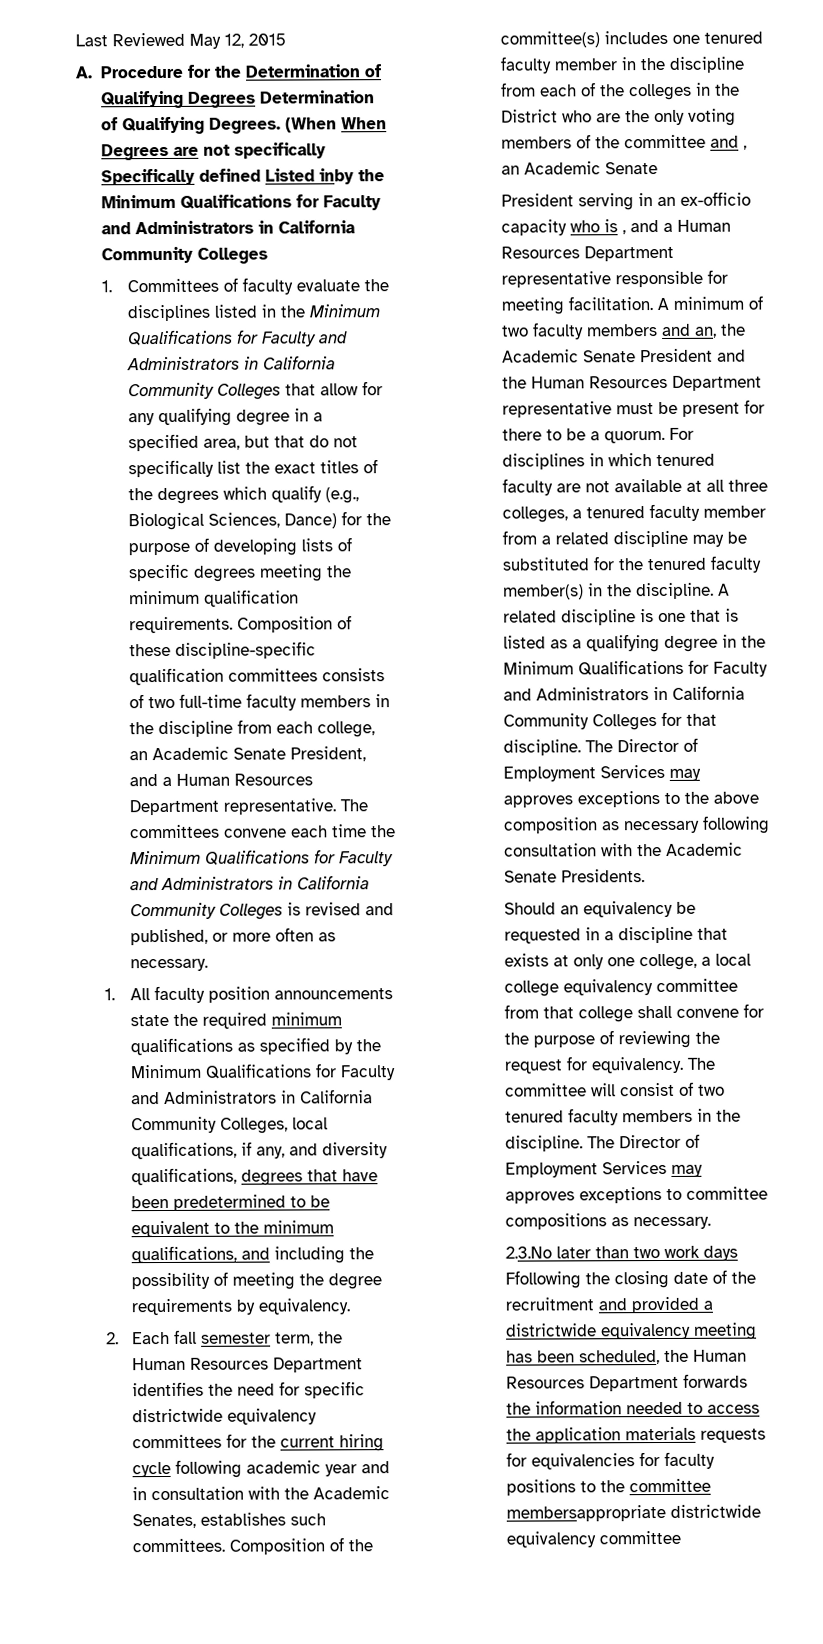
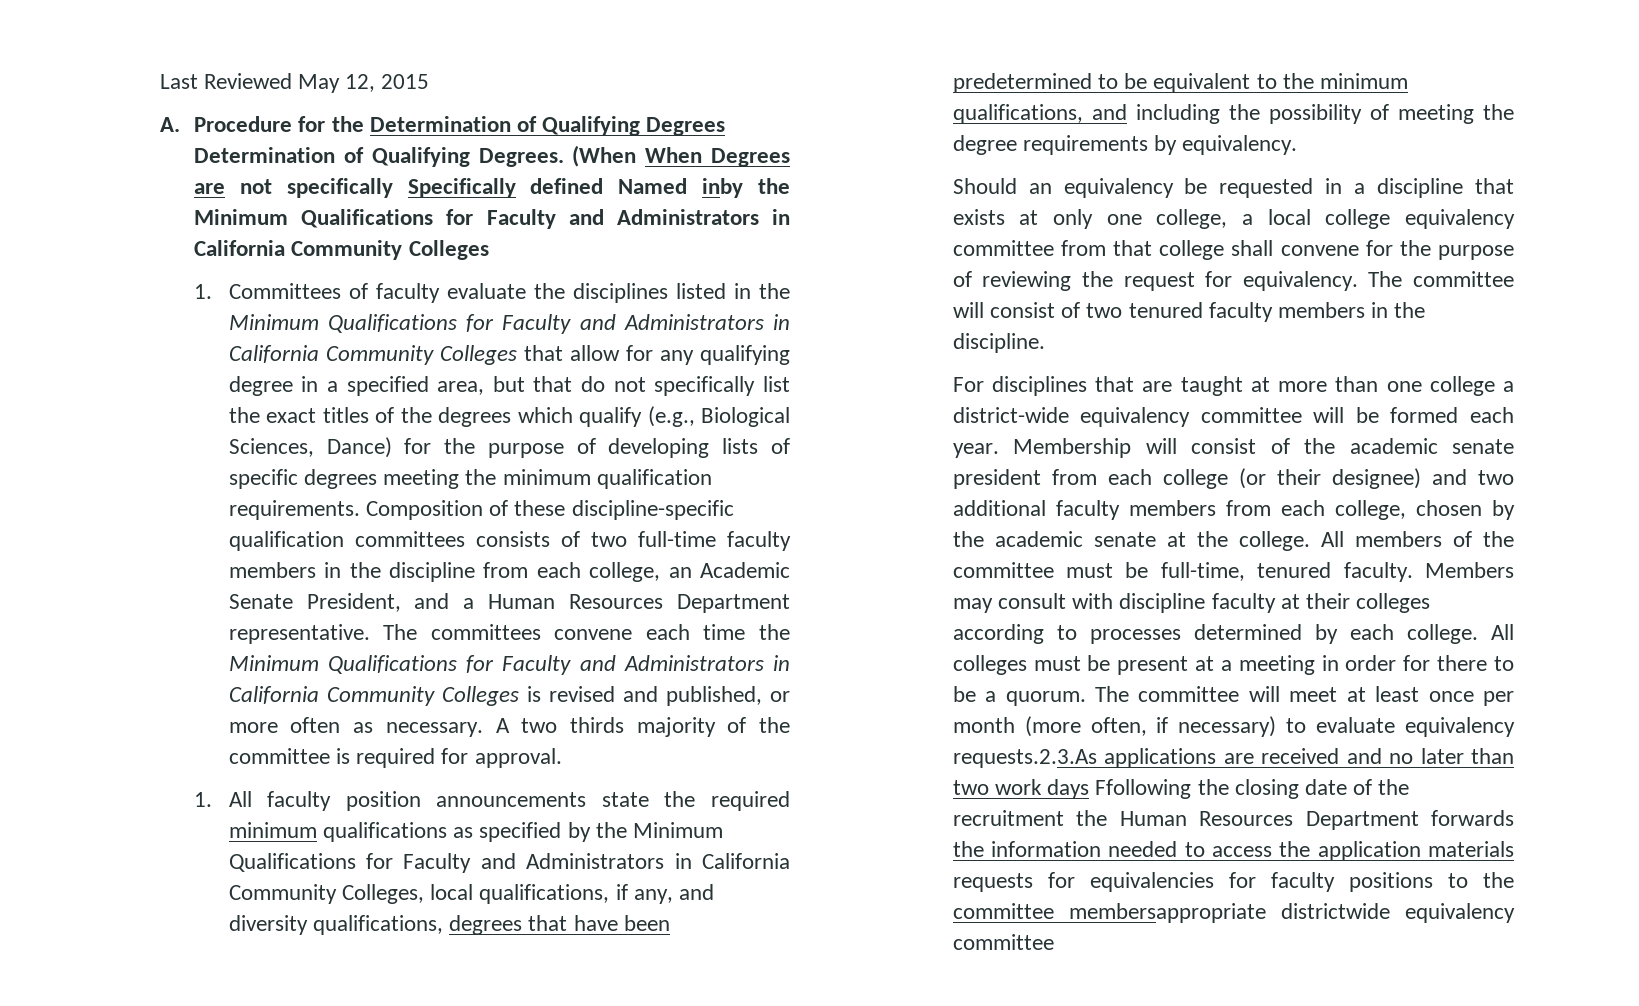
- (When When Degrees are not specifically Specifically defined Listed inby the Minimum Qualifications for Faculty and Administrators in California Community Colleges
+ (When When Degrees are not specifically Specifically defined Named inby the Minimum Qualifications for Faculty and Administrators in California Community Colleges
+ A two thirds majority of the committee is required for approval.
- 2. Each fall semester term, the Human Resources Department identifies the need for specific districtwide equivalency committees for the current hiring cycle following academic year and in consultation with the Academic Senates, establishes such committees. Composition of the committee(s) includes one tenured faculty member in the discipline from each of the colleges in the District who are the only voting members of the committee and , an Academic Senate
- President serving in an ex-officio capacity who is , and a Human Resources Department representative responsible for meeting facilitation. A minimum of two faculty members and an, the Academic Senate President and the Human Resources Department representative must be present for there to be a quorum. For disciplines in which tenured faculty are not available at all three colleges, a tenured faculty member from a related discipline may be substituted for the tenured faculty member(s) in the discipline. A related discipline is one that is listed as a qualifying degree in the Minimum Qualifications for Faculty and Administrators in California Community Colleges for that discipline. The Director of Employment Services may approves exceptions to the above composition as necessary following consultation with the Academic Senate Presidents.
- The committee will consist of two tenured faculty members in the discipline. The Director of Employment Services may approves exceptions to committee compositions as necessary.
- 2.3.No later than two work days Ffollowing the closing date of the recruitment and provided a districtwide equivalency meeting has been scheduled, the Human Resources Department forwards the information needed to access the application materials requests for equivalencies for faculty positions to the committee membersappropriate districtwide equivalency committee
+ The committee will consist of two tenured faculty members in the discipline.
+ For disciplines that are taught at more than one college a district-wide equivalency committee will be formed each year. Membership will consist of the academic senate president from each college (or their designee) and two additional faculty members from each college, chosen by the academic senate at the college. All members of the committee must be full-time, tenured faculty. Members may consult with discipline faculty at their colleges according to processes determined by each college. All colleges must be present at a meeting in order for there to be a quorum. The committee will meet at least once per month (more often, if necessary) to evaluate equivalency requests.2.3.As applications are received and no later than two work days Ffollowing the closing date of the recruitment the Human Resources Department forwards the information needed to access the application materials requests for equivalencies for faculty positions to the committee membersappropriate districtwide equivalency committee

